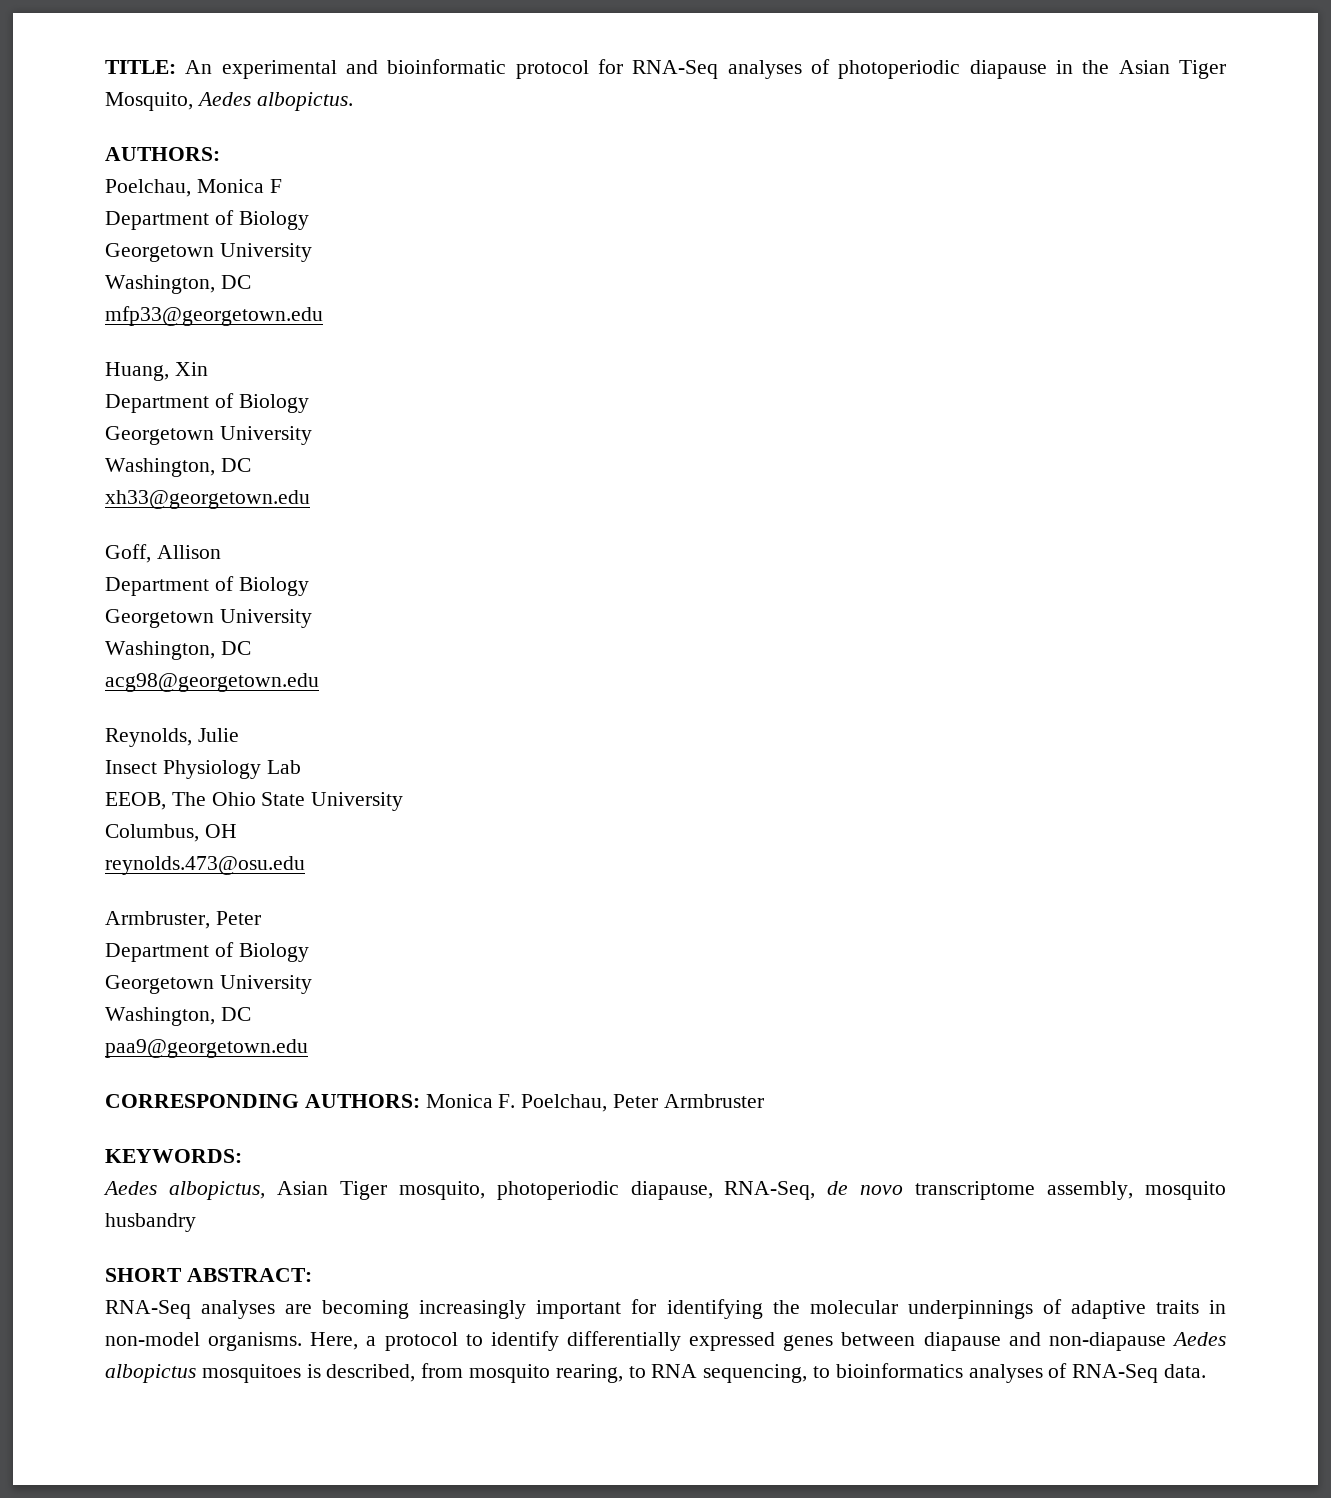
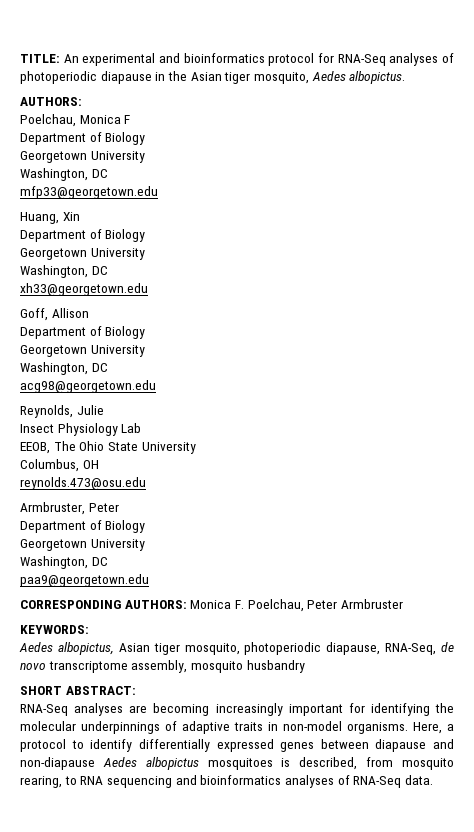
- TITLE: An experimental and bioinformatic protocol for RNA-Seq analyses of photoperiodic diapause in the Asian Tiger Mosquito, Aedes albopictus.
+ TITLE: An experimental and bioinformatics protocol for RNA-Seq analyses of photoperiodic diapause in the Asian tiger mosquito, Aedes albopictus.
- Aedes albopictus, Asian Tiger mosquito, photoperiodic diapause, RNA-Seq, de novo transcriptome assembly, mosquito husbandry
+ Aedes albopictus, Asian tiger mosquito, photoperiodic diapause, RNA-Seq, de novo transcriptome assembly, mosquito husbandry
- Here, a protocol to identify differentially expressed genes between diapause and non-diapause Aedes albopictus mosquitoes is described, from mosquito rearing, to RNA sequencing, to bioinformatics analyses of RNA-Seq data.
+ Here, a protocol to identify differentially expressed genes between diapause and non-diapause Aedes albopictus mosquitoes is described, from mosquito rearing, to RNA sequencing and bioinformatics analyses of RNA-Seq data.

